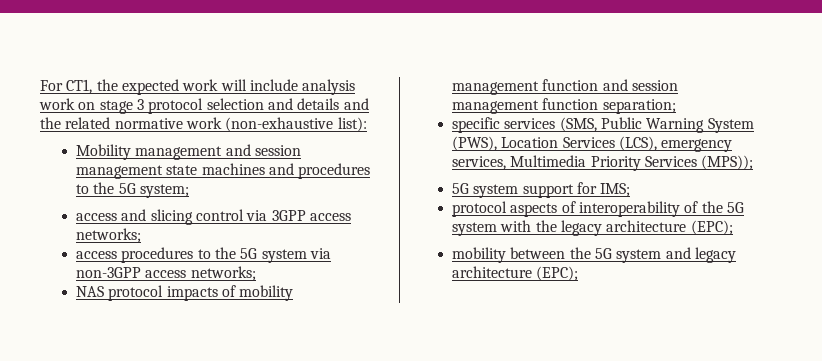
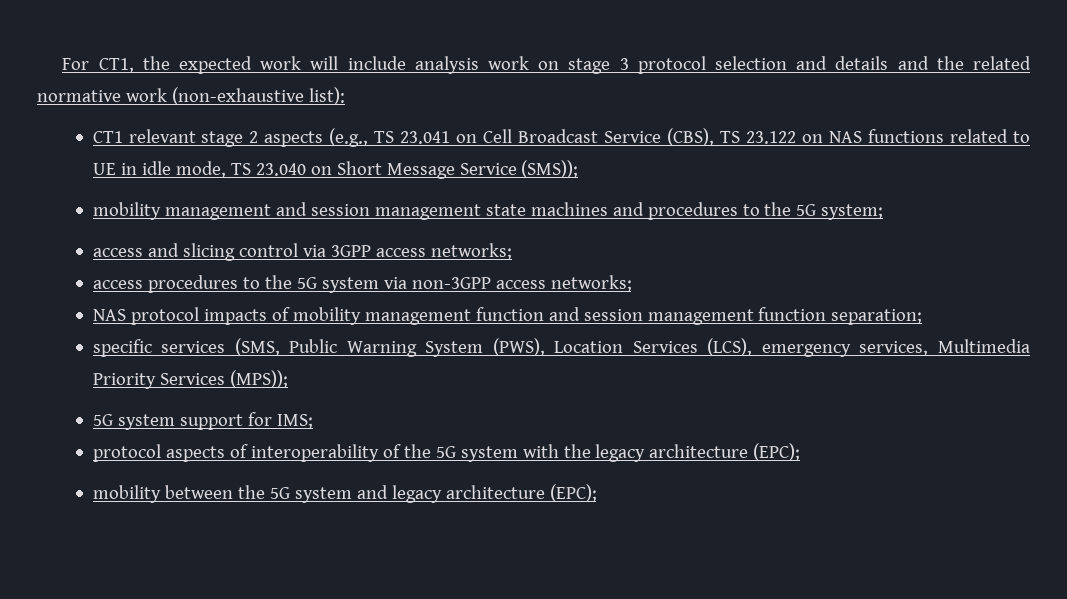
- Mobility management and session management state machines and procedures to the 5G system;
+ CT1 relevant stage 2 aspects (e.g., TS 23.041 on Cell Broadcast Service (CBS), TS 23.122 on NAS functions related to UE in idle mode, TS 23.040 on Short Message Service (SMS));
+ mobility management and session management state machines and procedures to the 5G system;

